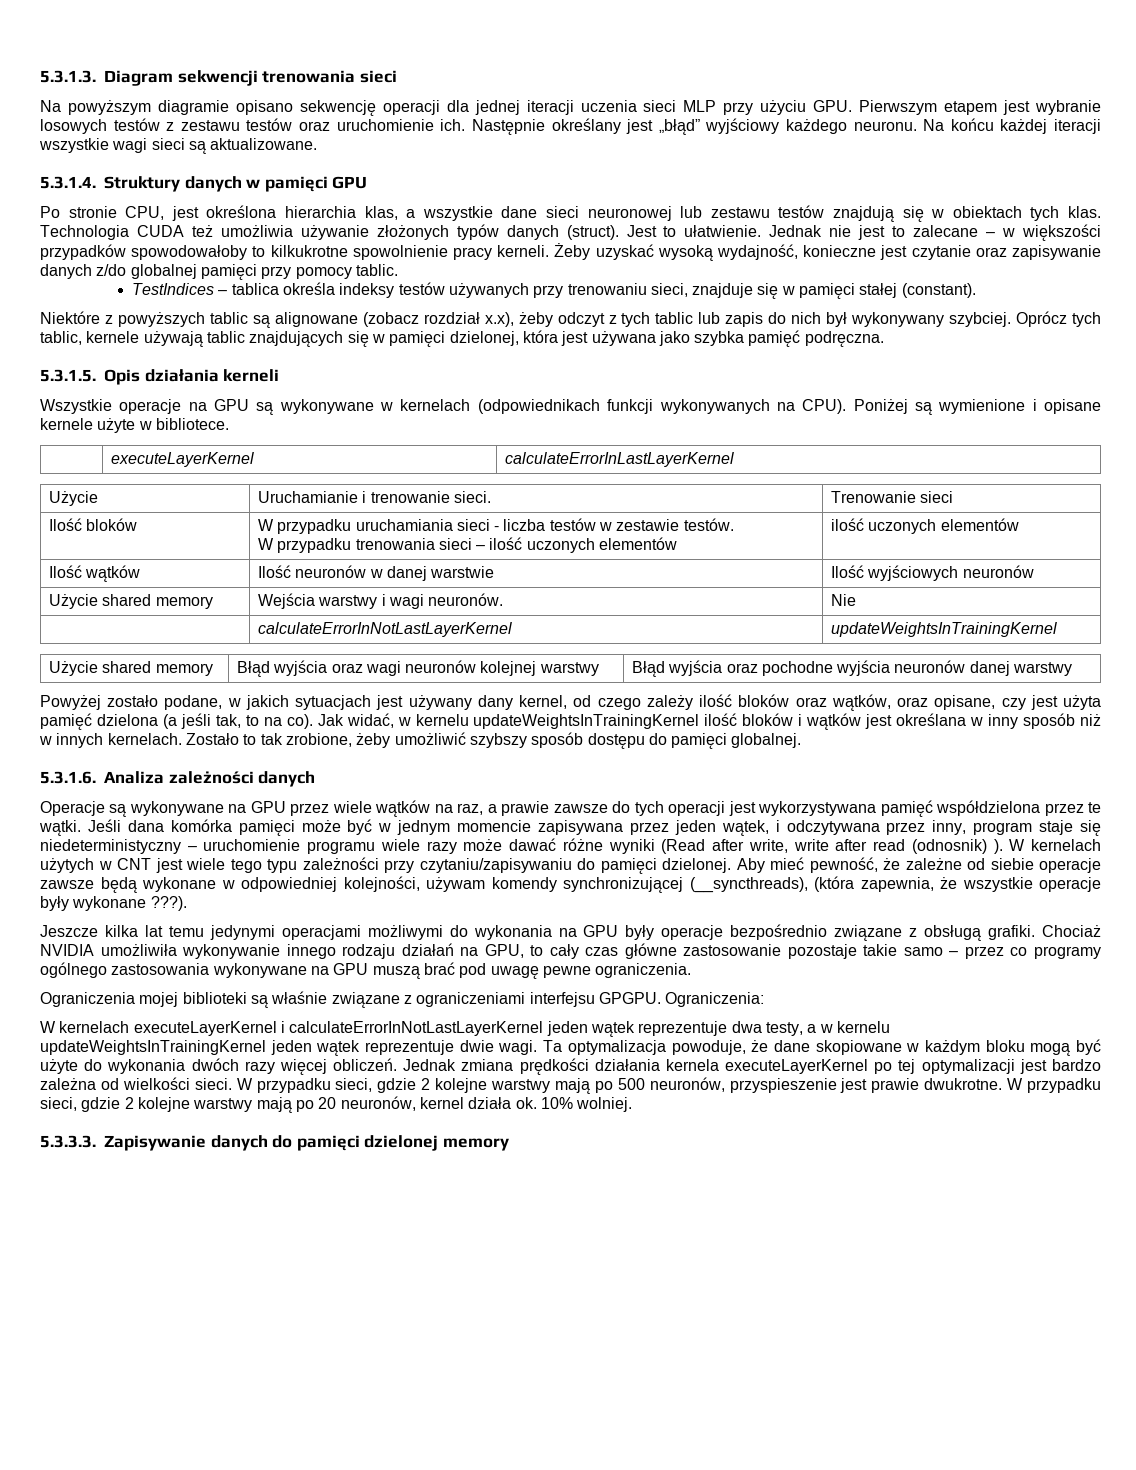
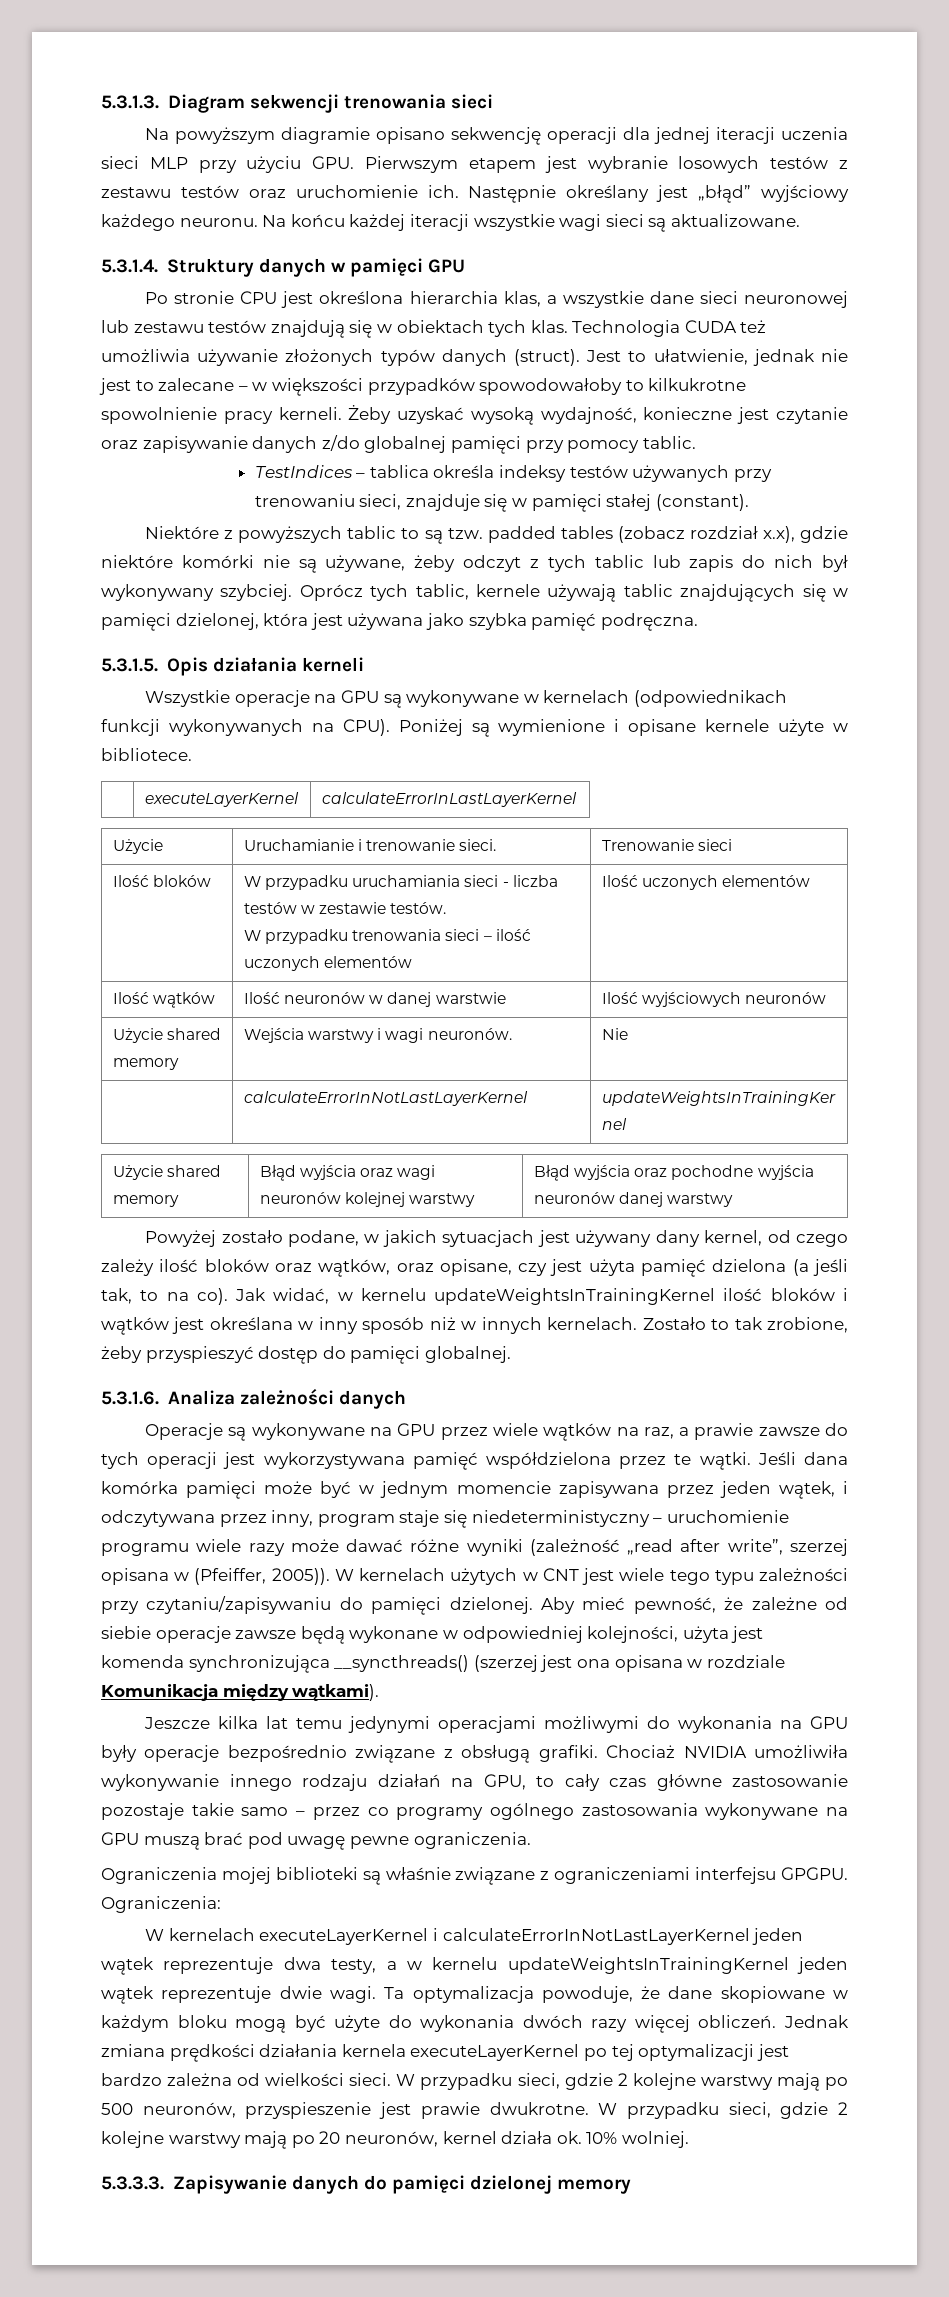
- Po stronie CPU, jest określona hierarchia klas, a wszystkie dane sieci neuronowej lub zestawu testów znajdują się w obiektach tych klas.
+ Po stronie CPU jest określona hierarchia klas, a wszystkie dane sieci neuronowej lub zestawu testów znajdują się w obiektach tych klas.
- Jest to ułatwienie. Jednak nie jest to zalecane – w większości przypadków spowodowałoby to kilkukrotne spowolnienie pracy kerneli.
+ Jest to ułatwienie, jednak nie jest to zalecane – w większości przypadków spowodowałoby to kilkukrotne spowolnienie pracy kerneli.
- Niektóre z powyższych tablic są alignowane (zobacz rozdział x.x), żeby odczyt z tych tablic lub zapis do nich był wykonywany szybciej.
+ Niektóre z powyższych tablic to są tzw. padded tables (zobacz rozdział x.x), gdzie niektóre komórki nie są używane, żeby odczyt z tych tablic lub zapis do nich był wykonywany szybciej.
  Ilość bloków | W przypadku uruchamiania sieci - liczba testów w zestawie testów.
- W przypadku trenowania sieci – ilość uczonych elementów | ilość uczonych elementów
+ W przypadku trenowania sieci – ilość uczonych elementów | Ilość uczonych elementów
- Zostało to tak zrobione, żeby umożliwić szybszy sposób dostępu do pamięci globalnej.
+ Zostało to tak zrobione, żeby przyspieszyć dostęp do pamięci globalnej.
- Jeśli dana komórka pamięci może być w jednym momencie zapisywana przez jeden wątek, i odczytywana przez inny, program staje się niedeterministyczny – uruchomienie programu wiele razy może dawać różne wyniki (Read after write, write after read (odnosnik) ).
+ Jeśli dana komórka pamięci może być w jednym momencie zapisywana przez jeden wątek, i odczytywana przez inny, program staje się niedeterministyczny – uruchomienie programu wiele razy może dawać różne wyniki (zależność „read after write”, szerzej opisana w (Pfeiffer, 2005)).
- Aby mieć pewność, że zależne od siebie operacje zawsze będą wykonane w odpowiedniej kolejności, używam komendy synchronizującej (__syncthreads), (która zapewnia, że wszystkie operacje były wykonane ???).
+ Aby mieć pewność, że zależne od siebie operacje zawsze będą wykonane w odpowiedniej kolejności, użyta jest komenda synchronizująca __syncthreads() (szerzej jest ona opisana w rozdziale Komunikacja między wątkami).

